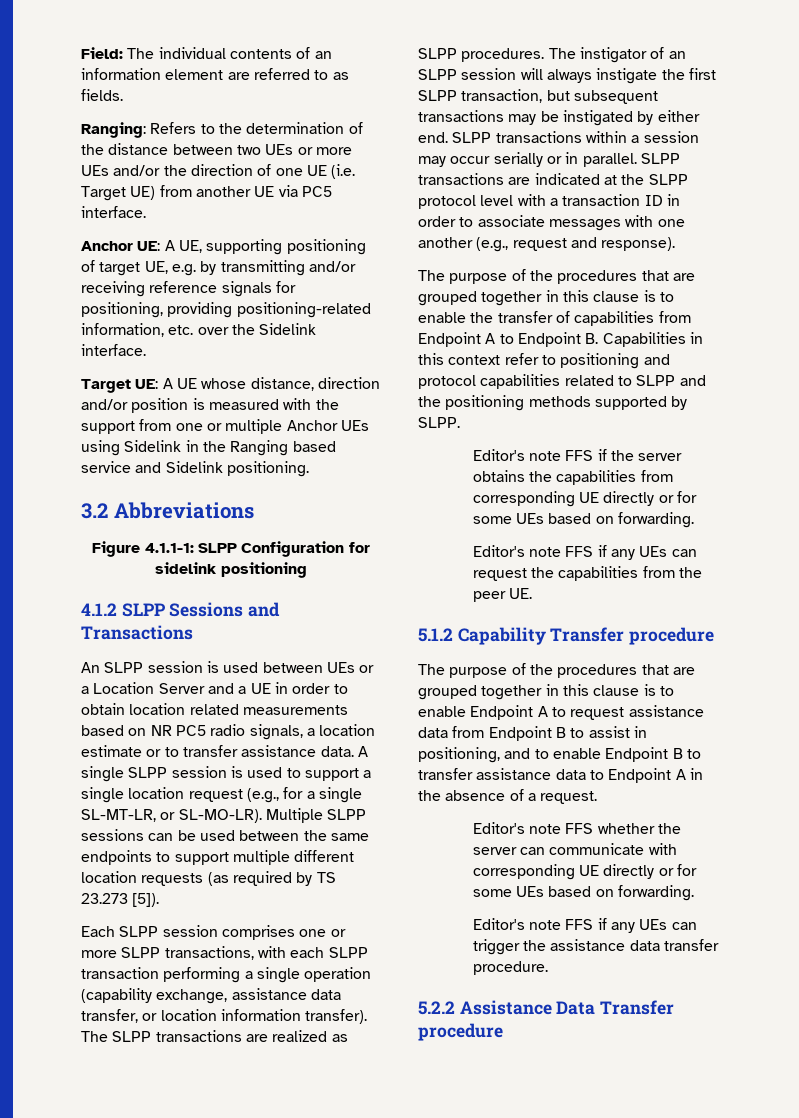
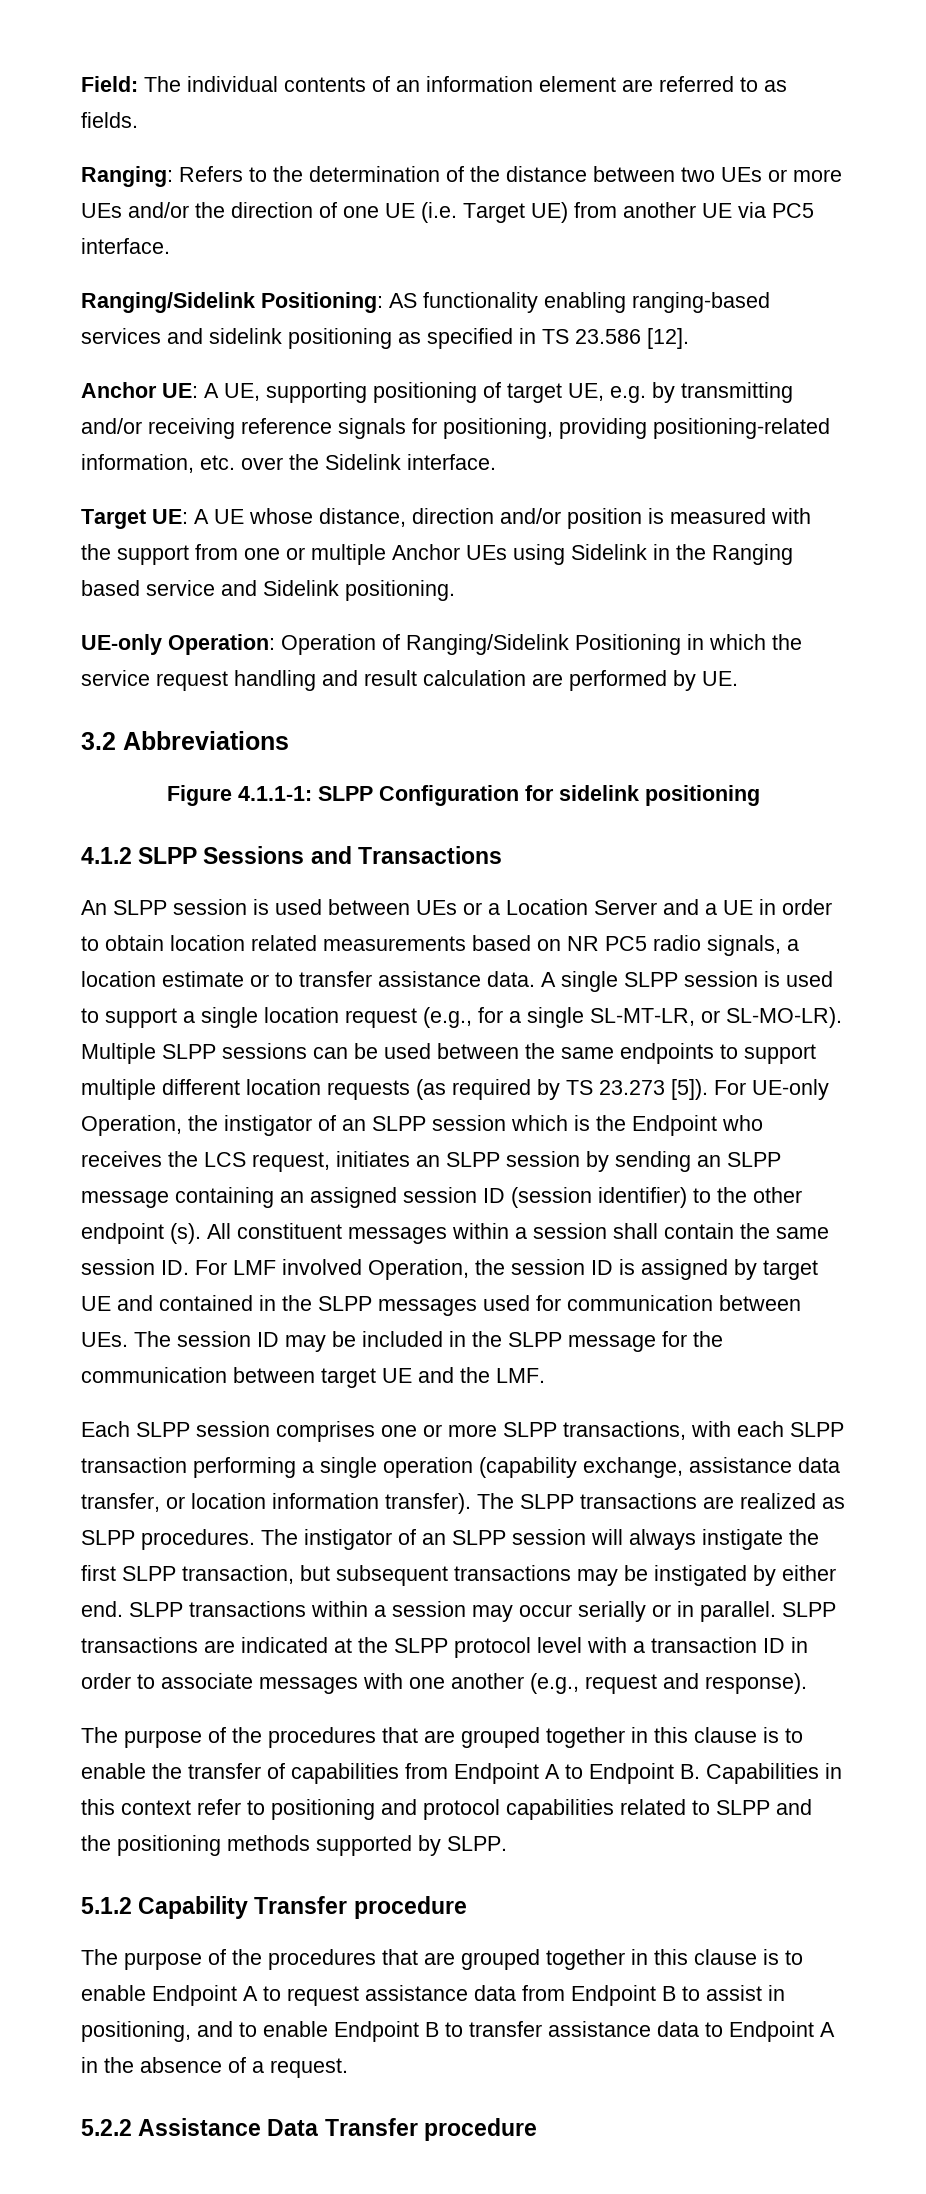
+ Ranging/Sidelink Positioning: AS functionality enabling ranging-based services and sidelink positioning as specified in TS 23.586 [12].
+ UE-only Operation: Operation of Ranging/Sidelink Positioning in which the service request handling and result calculation are performed by UE.
+ For UE-only Operation, the instigator of an SLPP session which is the Endpoint who receives the LCS request, initiates an SLPP session by sending an SLPP message containing an assigned session ID (session identifier) to the other endpoint (s). All constituent messages within a session shall contain the same session ID. For LMF involved Operation, the session ID is assigned by target UE and contained in the SLPP messages used for communication between UEs. The session ID may be included in the SLPP message for the communication between target UE and the LMF.
- Editor's note FFS if the server obtains the capabilities from corresponding UE directly or for some UEs based on forwarding.
- Editor's note FFS if any UEs can request the capabilities from the peer UE.
- Editor's note FFS whether the server can communicate with corresponding UE directly or for some UEs based on forwarding.
- Editor's note FFS if any UEs can trigger the assistance data transfer procedure.

